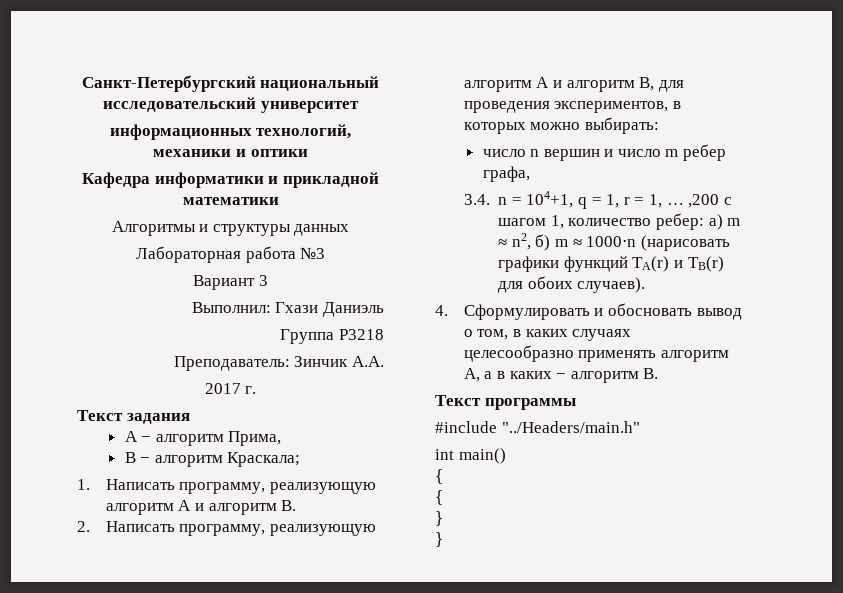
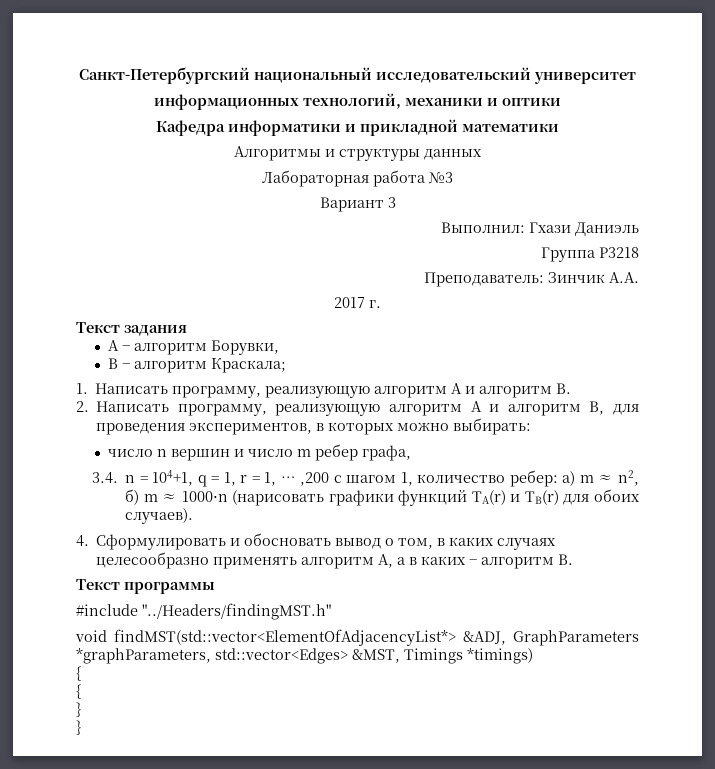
- А − алгоритм Прима,
+ А − алгоритм Борувки,
- #include "../Headers/main.h"
- int main()
+ #include "../Headers/findingMST.h"
+ void findMST(std::vector<ElementOfAdjacencyList*> &ADJ, GraphParameters *graphParameters, std::vector<Edges> &MST, Timings *timings)

